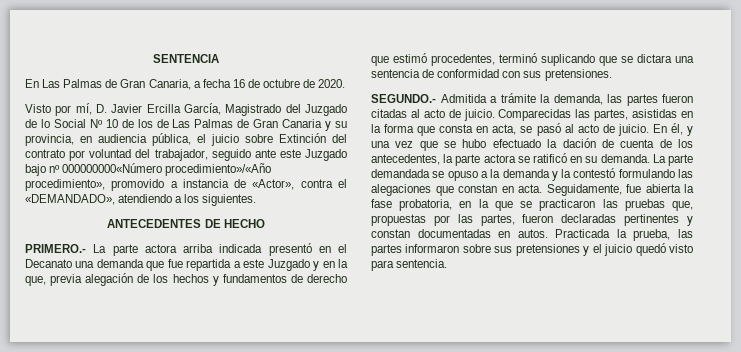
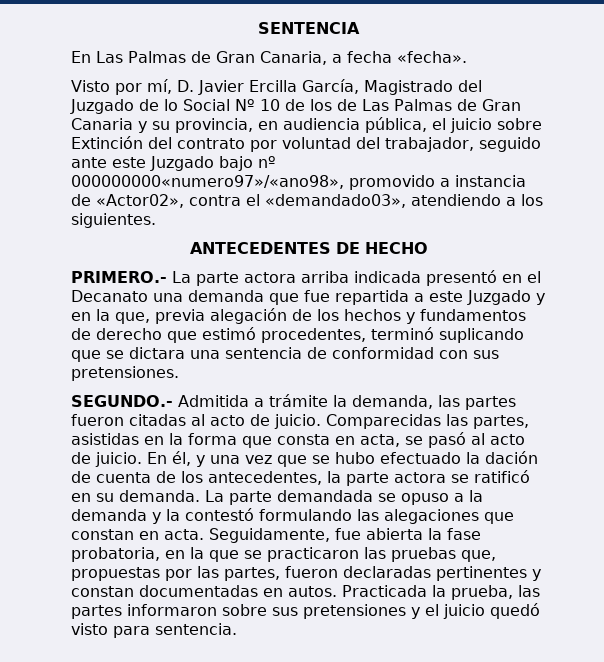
- En Las Palmas de Gran Canaria, a fecha 16 de octubre de 2020.
+ En Las Palmas de Gran Canaria, a fecha «fecha».
- Visto por mí, D. Javier Ercilla García, Magistrado del Juzgado de lo Social Nº 10 de los de Las Palmas de Gran Canaria y su provincia, en audiencia pública, el juicio sobre Extinción del contrato por voluntad del trabajador, seguido ante este Juzgado bajo nº 000000000«Número procedimiento»/«Año procedimiento», promovido a instancia de «Actor», contra el «DEMANDADO», atendiendo a los siguientes.
+ Visto por mí, D. Javier Ercilla García, Magistrado del Juzgado de lo Social Nº 10 de los de Las Palmas de Gran Canaria y su provincia, en audiencia pública, el juicio sobre Extinción del contrato por voluntad del trabajador, seguido ante este Juzgado bajo nº 000000000«numero97»/«ano98», promovido a instancia de «Actor02», contra el «demandado03», atendiendo a los siguientes.

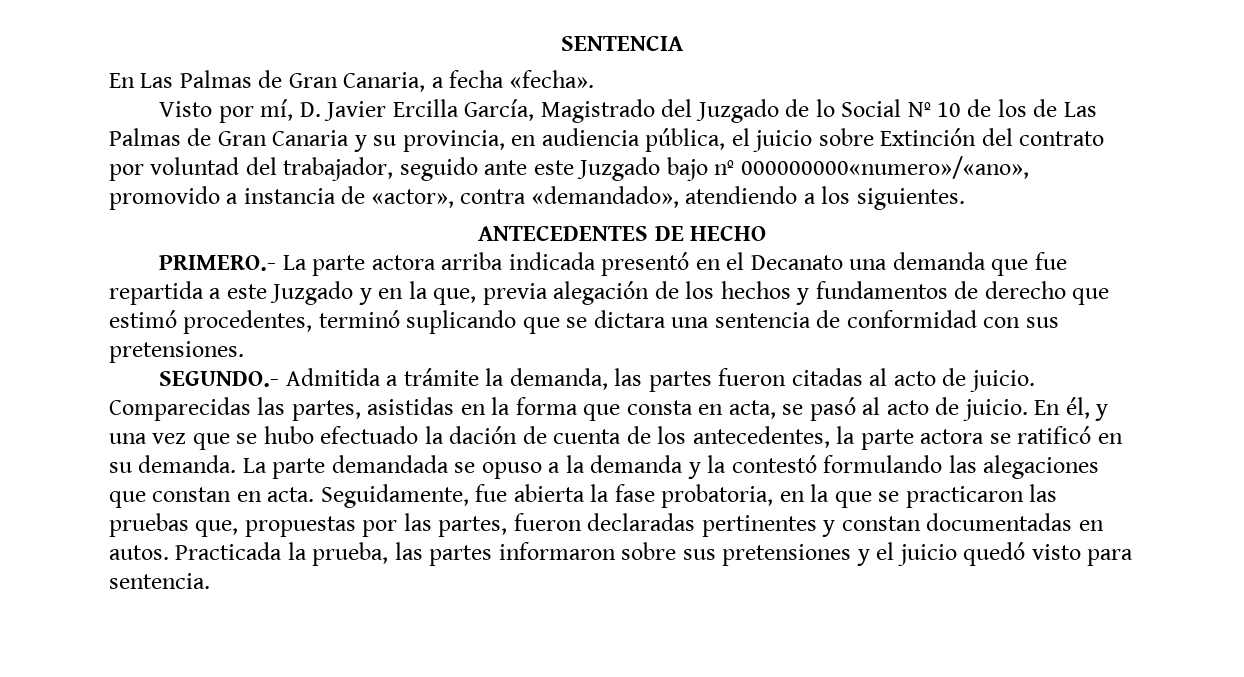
- Visto por mí, D. Javier Ercilla García, Magistrado del Juzgado de lo Social Nº 10 de los de Las Palmas de Gran Canaria y su provincia, en audiencia pública, el juicio sobre Extinción del contrato por voluntad del trabajador, seguido ante este Juzgado bajo nº 000000000«numero97»/«ano98», promovido a instancia de «Actor02», contra el «demandado03», atendiendo a los siguientes.
+ Visto por mí, D. Javier Ercilla García, Magistrado del Juzgado de lo Social Nº 10 de los de Las Palmas de Gran Canaria y su provincia, en audiencia pública, el juicio sobre Extinción del contrato por voluntad del trabajador, seguido ante este Juzgado bajo nº 000000000«numero»/«ano», promovido a instancia de «actor», contra «demandado», atendiendo a los siguientes.

